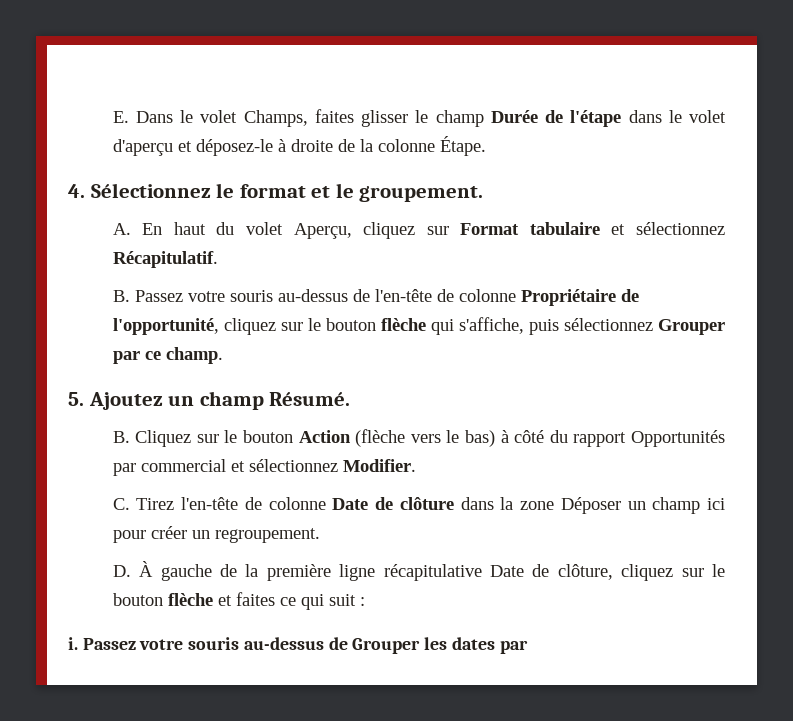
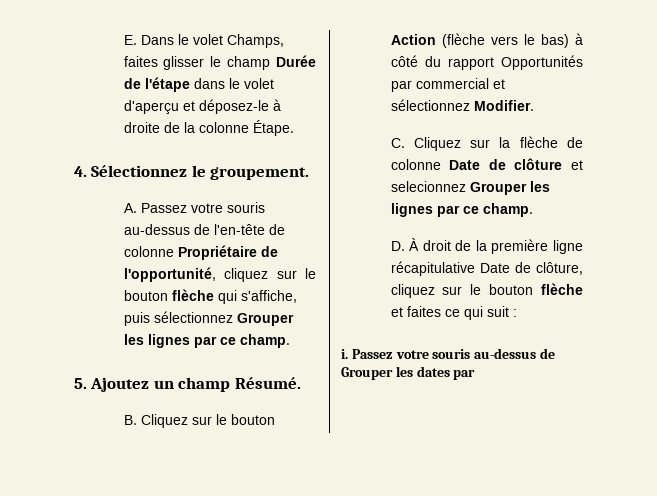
- 4. Sélectionnez le format et le groupement.
+ 4. Sélectionnez le groupement.
- A. En haut du volet Aperçu, cliquez sur Format tabulaire et sélectionnez Récapitulatif.
- B. Passez votre souris au-dessus de l'en-tête de colonne Propriétaire de l'opportunité, cliquez sur le bouton flèche qui s'affiche, puis sélectionnez Grouper par ce champ.
+ A. Passez votre souris au-dessus de l'en-tête de colonne Propriétaire de l'opportunité, cliquez sur le bouton flèche qui s'affiche, puis sélectionnez Grouper les lignes par ce champ.
- C. Tirez l'en-tête de colonne Date de clôture dans la zone Déposer un champ ici pour créer un regroupement.
+ C. Cliquez sur la flèche de colonne Date de clôture et selecionnez Grouper les lignes par ce champ.
- D. À gauche de la première ligne récapitulative Date de clôture, cliquez sur le bouton flèche et faites ce qui suit :
+ D. À droit de la première ligne récapitulative Date de clôture, cliquez sur le bouton flèche et faites ce qui suit :

